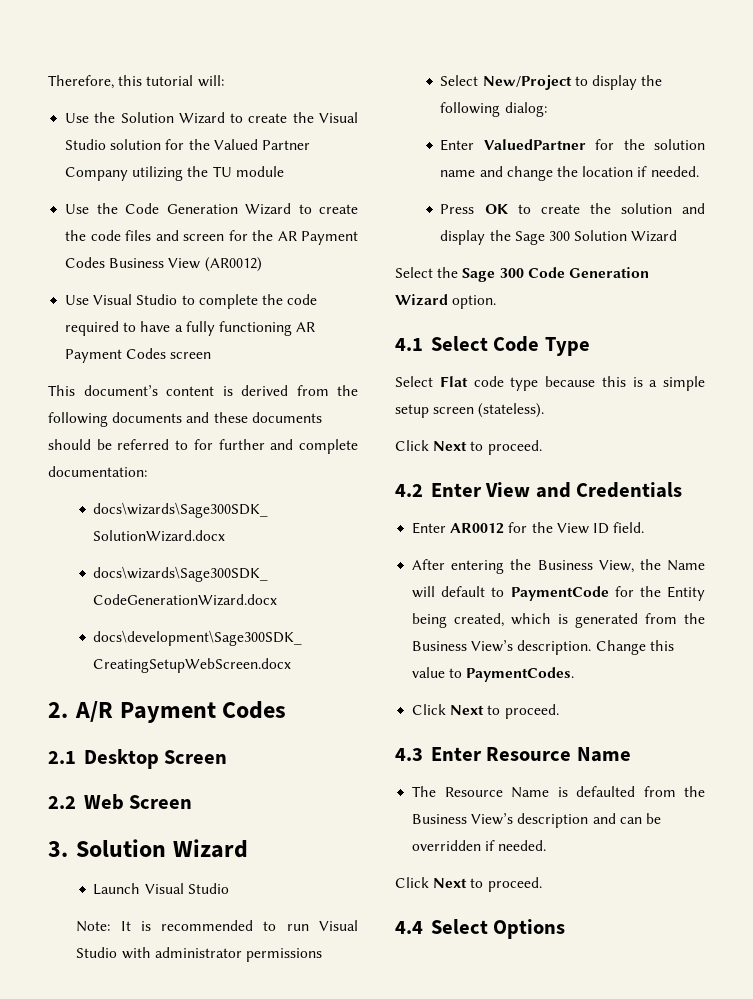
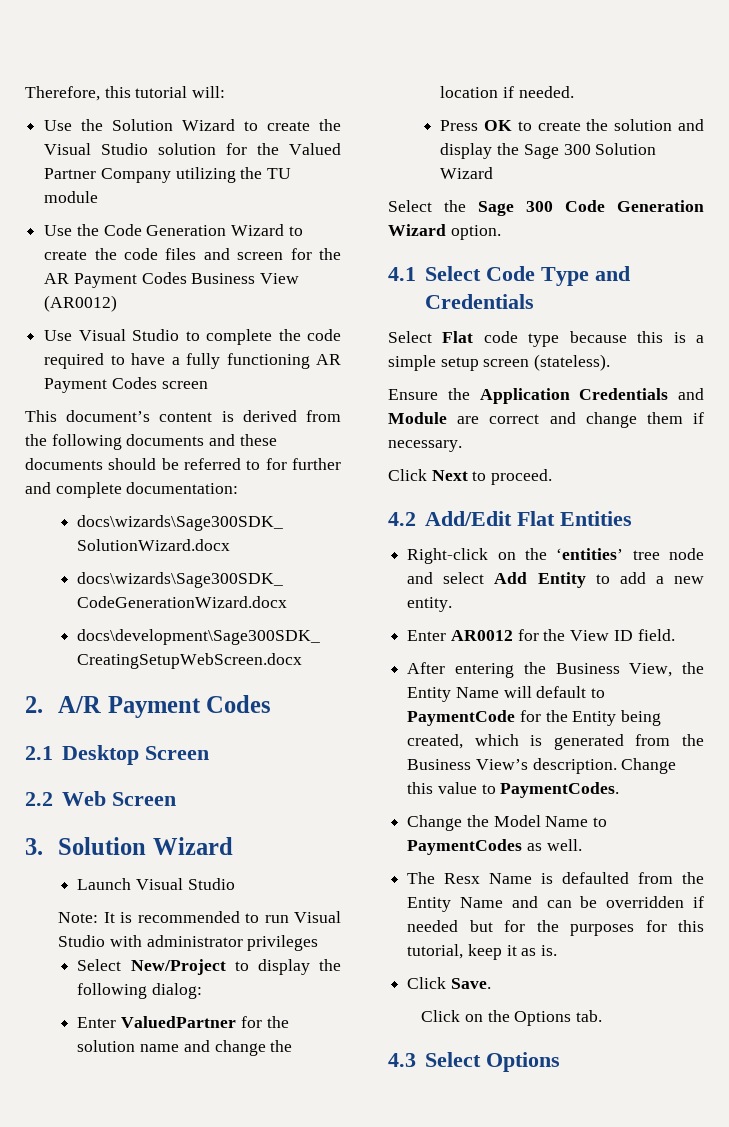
- Note: It is recommended to run Visual Studio with administrator permissions
+ Note: It is recommended to run Visual Studio with administrator privileges
- 4.1 Select Code Type
+ 4.1 Select Code Type and Credentials
+ Ensure the Application Credentials and Module are correct and change them if necessary.
- 4.2 Enter View and Credentials
+ 4.2 Add/Edit Flat Entities
+ Right-click on the ‘entities’ tree node and select Add Entity to add a new entity.
- After entering the Business View, the Name will default to PaymentCode for the Entity being created, which is generated from the Business View’s description.
+ After entering the Business View, the Entity Name will default to PaymentCode for the Entity being created, which is generated from the Business View’s description.
  Change this value to PaymentCodes.
- Click Next to proceed.
- 4.3 Enter Resource Name
+ Change the Model Name to PaymentCodes as well.
- The Resource Name is defaulted from the Business View’s description and can be overridden if needed.
- Click Next to proceed.
- 4.4 Select Options
+ The Resx Name is defaulted from the Entity Name and can be overridden if needed but for the purposes for this tutorial, keep it as is.
+ Click Save.
+ Click on the Options tab.
+ 4.3 Select Options

